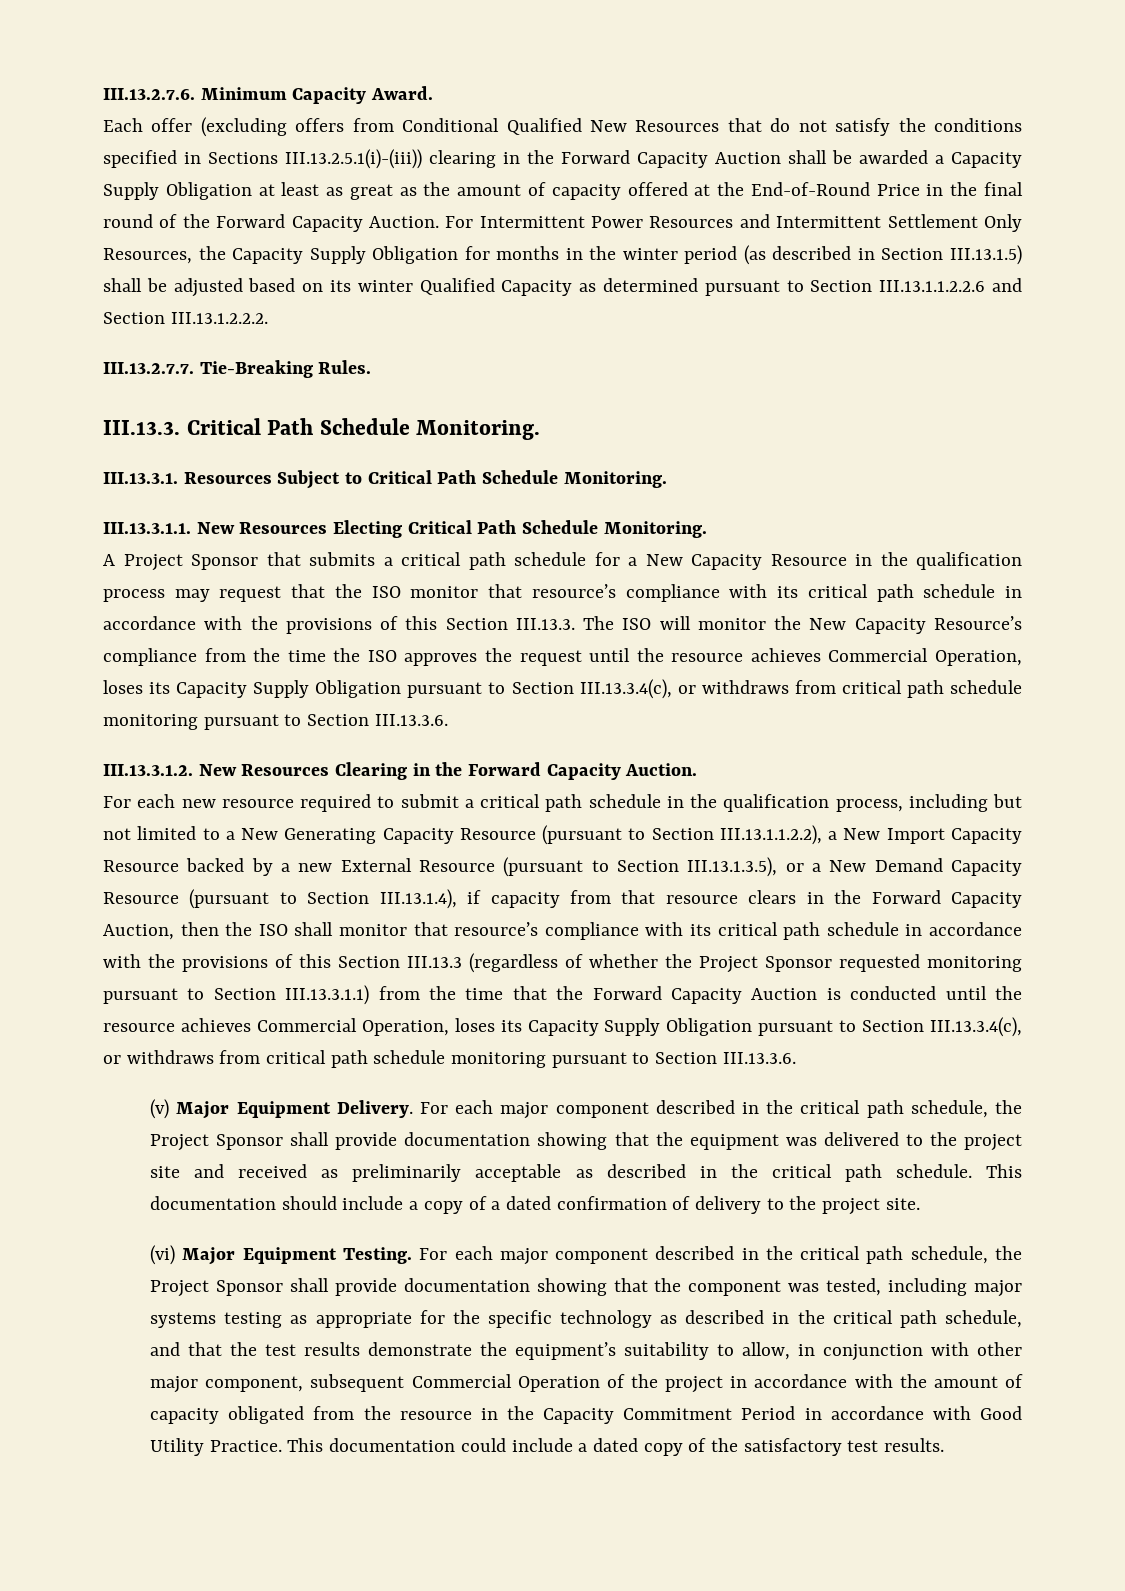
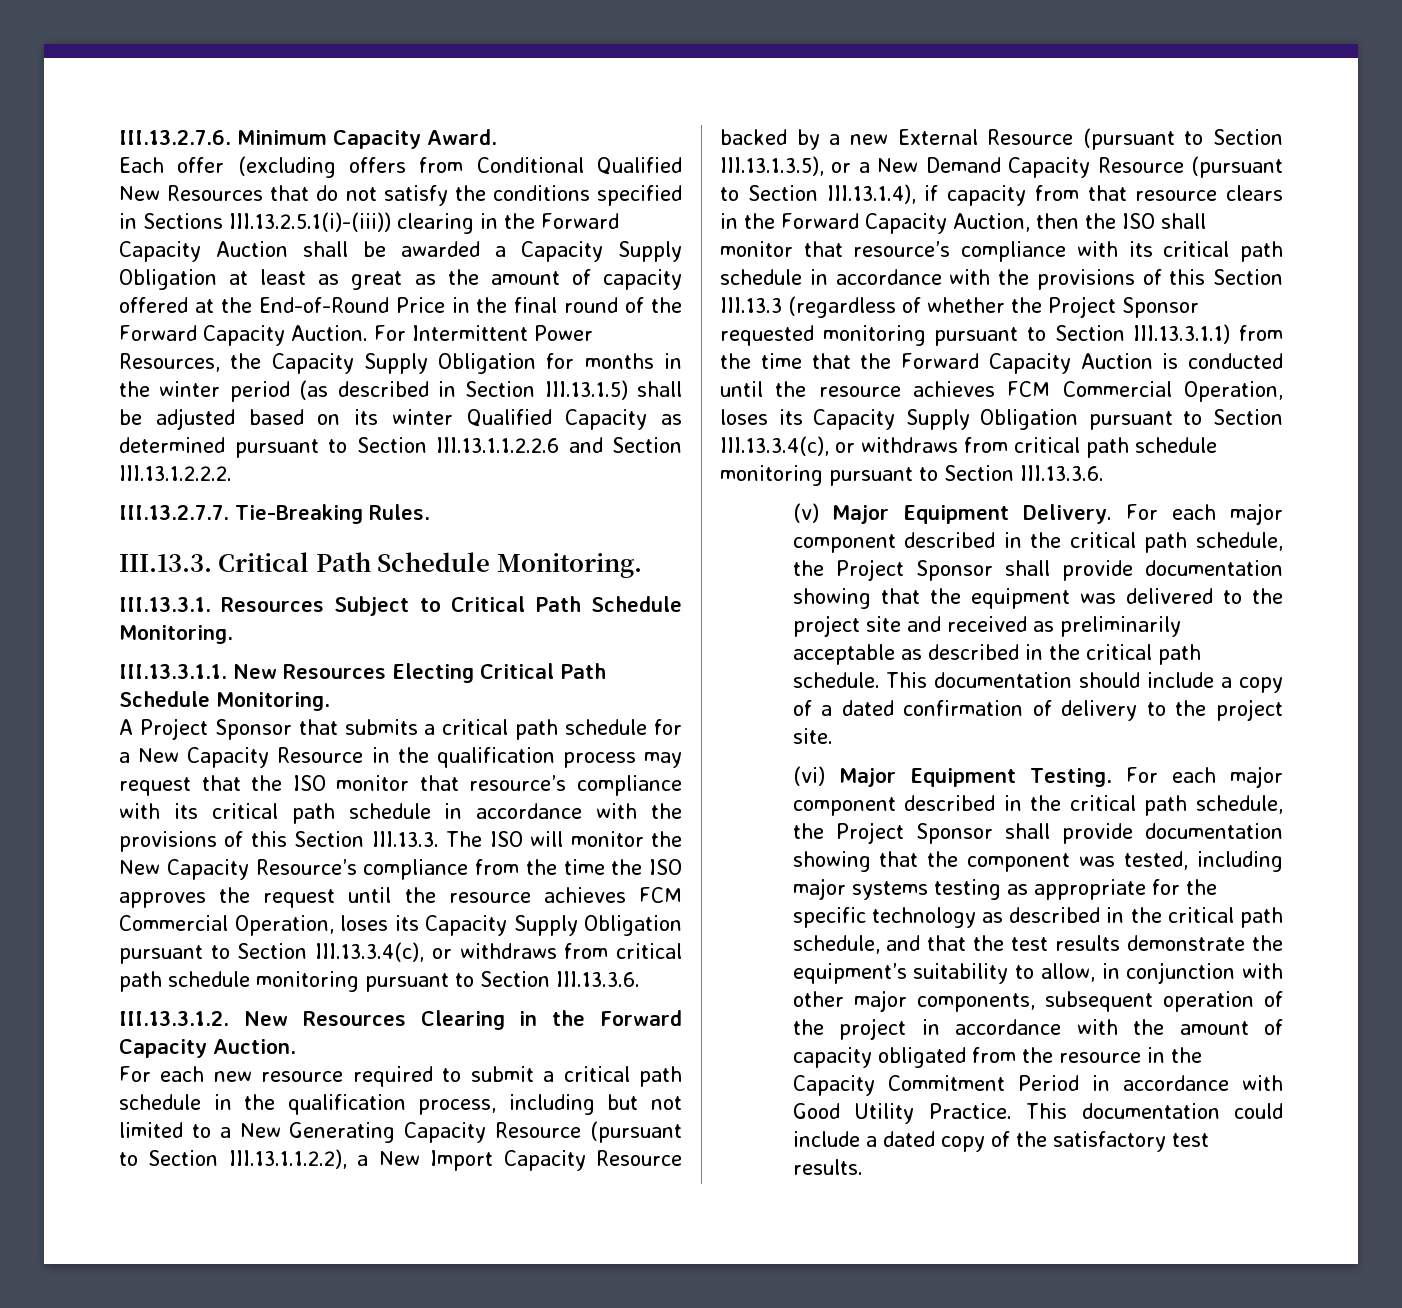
- For Intermittent Power Resources and Intermittent Settlement Only Resources, the Capacity Supply Obligation for months in the winter period (as described in Section III.13.1.5) shall be adjusted based on its winter Qualified Capacity as determined pursuant to Section III.13.1.1.2.2.6 and Section III.13.1.2.2.2.
+ For Intermittent Power Resources, the Capacity Supply Obligation for months in the winter period (as described in Section III.13.1.5) shall be adjusted based on its winter Qualified Capacity as determined pursuant to Section III.13.1.1.2.2.6 and Section III.13.1.2.2.2.
- A Project Sponsor that submits a critical path schedule for a New Capacity Resource in the qualification process may request that the ISO monitor that resource’s compliance with its critical path schedule in accordance with the provisions of this Section III.13.3. The ISO will monitor the New Capacity Resource’s compliance from the time the ISO approves the request until the resource achieves Commercial Operation, loses its Capacity Supply Obligation pursuant to Section III.13.3.4(c), or withdraws from critical path schedule monitoring pursuant to Section III.13.3.6.
+ A Project Sponsor that submits a critical path schedule for a New Capacity Resource in the qualification process may request that the ISO monitor that resource’s compliance with its critical path schedule in accordance with the provisions of this Section III.13.3. The ISO will monitor the New Capacity Resource’s compliance from the time the ISO approves the request until the resource achieves FCM Commercial Operation, loses its Capacity Supply Obligation pursuant to Section III.13.3.4(c), or withdraws from critical path schedule monitoring pursuant to Section III.13.3.6.
- For each new resource required to submit a critical path schedule in the qualification process, including but not limited to a New Generating Capacity Resource (pursuant to Section III.13.1.1.2.2), a New Import Capacity Resource backed by a new External Resource (pursuant to Section III.13.1.3.5), or a New Demand Capacity Resource (pursuant to Section III.13.1.4), if capacity from that resource clears in the Forward Capacity Auction, then the ISO shall monitor that resource’s compliance with its critical path schedule in accordance with the provisions of this Section III.13.3 (regardless of whether the Project Sponsor requested monitoring pursuant to Section III.13.3.1.1) from the time that the Forward Capacity Auction is conducted until the resource achieves Commercial Operation, loses its Capacity Supply Obligation pursuant to Section III.13.3.4(c), or withdraws from critical path schedule monitoring pursuant to Section III.13.3.6.
+ For each new resource required to submit a critical path schedule in the qualification process, including but not limited to a New Generating Capacity Resource (pursuant to Section III.13.1.1.2.2), a New Import Capacity Resource backed by a new External Resource (pursuant to Section III.13.1.3.5), or a New Demand Capacity Resource (pursuant to Section III.13.1.4), if capacity from that resource clears in the Forward Capacity Auction, then the ISO shall monitor that resource’s compliance with its critical path schedule in accordance with the provisions of this Section III.13.3 (regardless of whether the Project Sponsor requested monitoring pursuant to Section III.13.3.1.1) from the time that the Forward Capacity Auction is conducted until the resource achieves FCM Commercial Operation, loses its Capacity Supply Obligation pursuant to Section III.13.3.4(c), or withdraws from critical path schedule monitoring pursuant to Section III.13.3.6.
- For each major component described in the critical path schedule, the Project Sponsor shall provide documentation showing that the component was tested, including major systems testing as appropriate for the specific technology as described in the critical path schedule, and that the test results demonstrate the equipment’s suitability to allow, in conjunction with other major component, subsequent Commercial Operation of the project in accordance with the amount of capacity obligated from the resource in the Capacity Commitment Period in accordance with Good Utility Practice.
+ For each major component described in the critical path schedule, the Project Sponsor shall provide documentation showing that the component was tested, including major systems testing as appropriate for the specific technology as described in the critical path schedule, and that the test results demonstrate the equipment’s suitability to allow, in conjunction with other major components, subsequent operation of the project in accordance with the amount of capacity obligated from the resource in the Capacity Commitment Period in accordance with Good Utility Practice.

